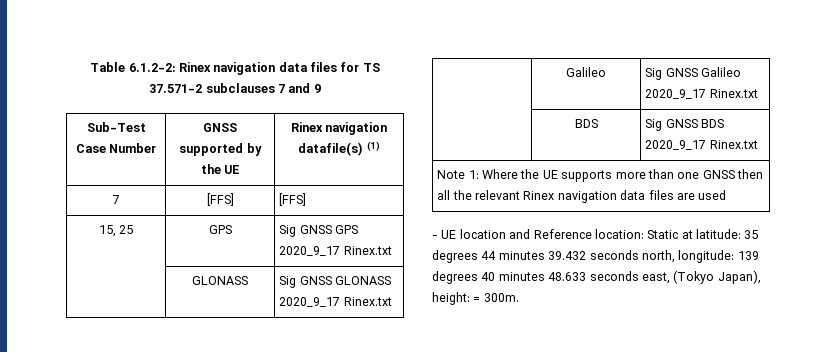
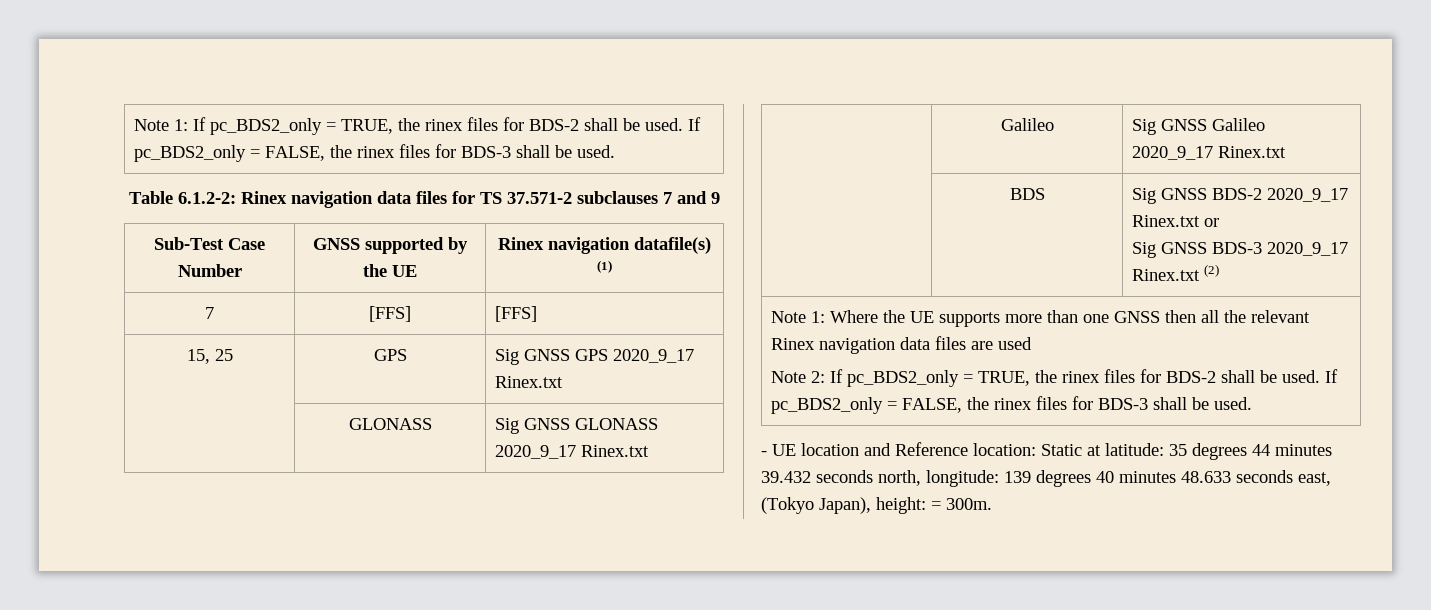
+ Note 1: If pc_BDS2_only = TRUE, the rinex files for BDS-2 shall be used. If pc_BDS2_only = FALSE, the rinex files for BDS-3 shall be used.
- | BDS | Sig GNSS BDS 2020_9_17 Rinex.txt
+ | BDS | Sig GNSS BDS-2 2020_9_17 Rinex.txt or
+ Sig GNSS BDS-3 2020_9_17 Rinex.txt (2)
+ Note 2: If pc_BDS2_only = TRUE, the rinex files for BDS-2 shall be used. If pc_BDS2_only = FALSE, the rinex files for BDS-3 shall be used.

